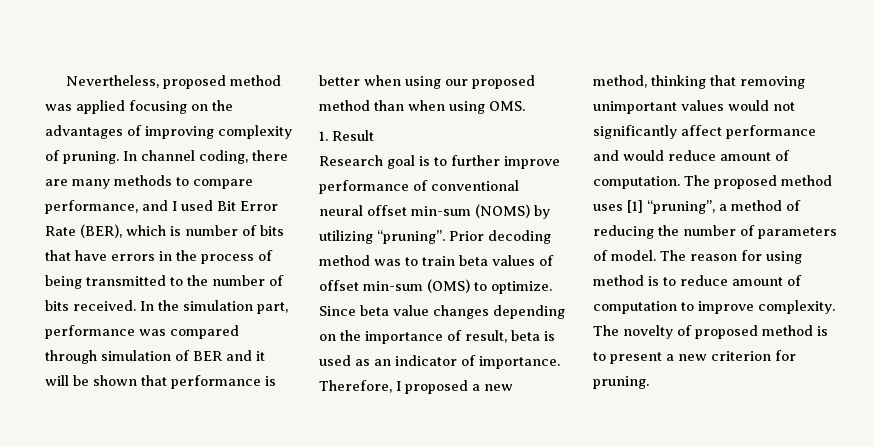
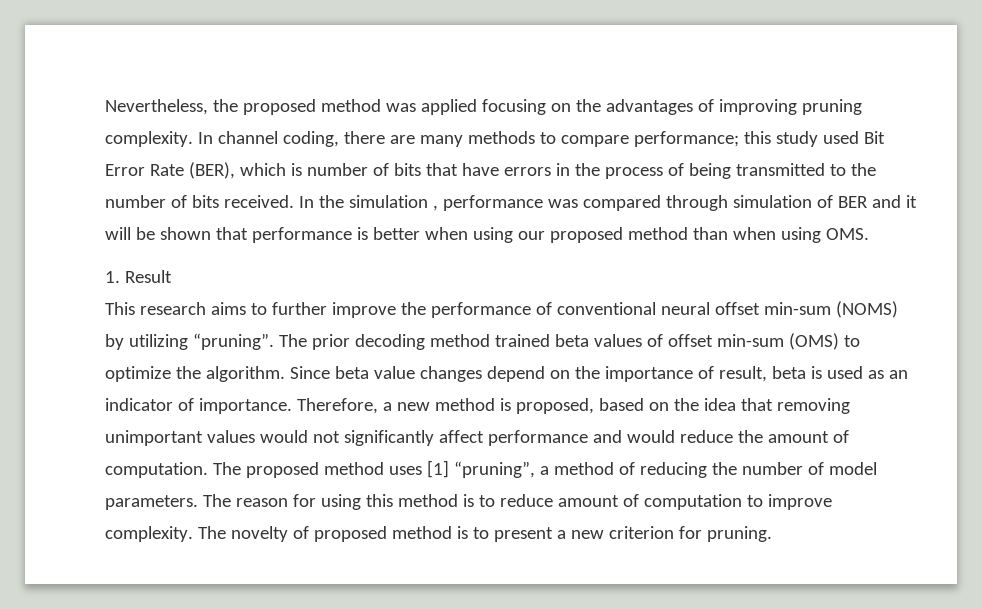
- Nevertheless, proposed method was applied focusing on the advantages of improving complexity of pruning.
+ Nevertheless, the proposed method was applied focusing on the advantages of improving pruning complexity.
- In channel coding, there are many methods to compare performance, and I used Bit Error Rate (BER), which is number of bits that have errors in the process of being transmitted to the number of bits received.
+ In channel coding, there are many methods to compare performance; this study used Bit Error Rate (BER), which is number of bits that have errors in the process of being transmitted to the number of bits received.
- In the simulation part, performance was compared through simulation of BER and it will be shown that performance is better when using our proposed method than when using OMS.
+ In the simulation , performance was compared through simulation of BER and it will be shown that performance is better when using our proposed method than when using OMS.
- Research goal is to further improve performance of conventional neural offset min-sum (NOMS) by utilizing “pruning”.
+ This research aims to further improve the performance of conventional neural offset min-sum (NOMS) by utilizing “pruning”.
- Prior decoding method was to train beta values of offset min-sum (OMS) to optimize.
+ The prior decoding method trained beta values of offset min-sum (OMS) to optimize the algorithm.
- Since beta value changes depending on the importance of result, beta is used as an indicator of importance.
+ Since beta value changes depend on the importance of result, beta is used as an indicator of importance.
- Therefore, I proposed a new method, thinking that removing unimportant values would not significantly affect performance and would reduce amount of computation.
+ Therefore, a new method is proposed, based on the idea that removing unimportant values would not significantly affect performance and would reduce the amount of computation.
- The proposed method uses [1] “pruning”, a method of reducing the number of parameters of model.
+ The proposed method uses [1] “pruning”, a method of reducing the number of model parameters.
- The reason for using method is to reduce amount of computation to improve complexity.
+ The reason for using this method is to reduce amount of computation to improve complexity.

